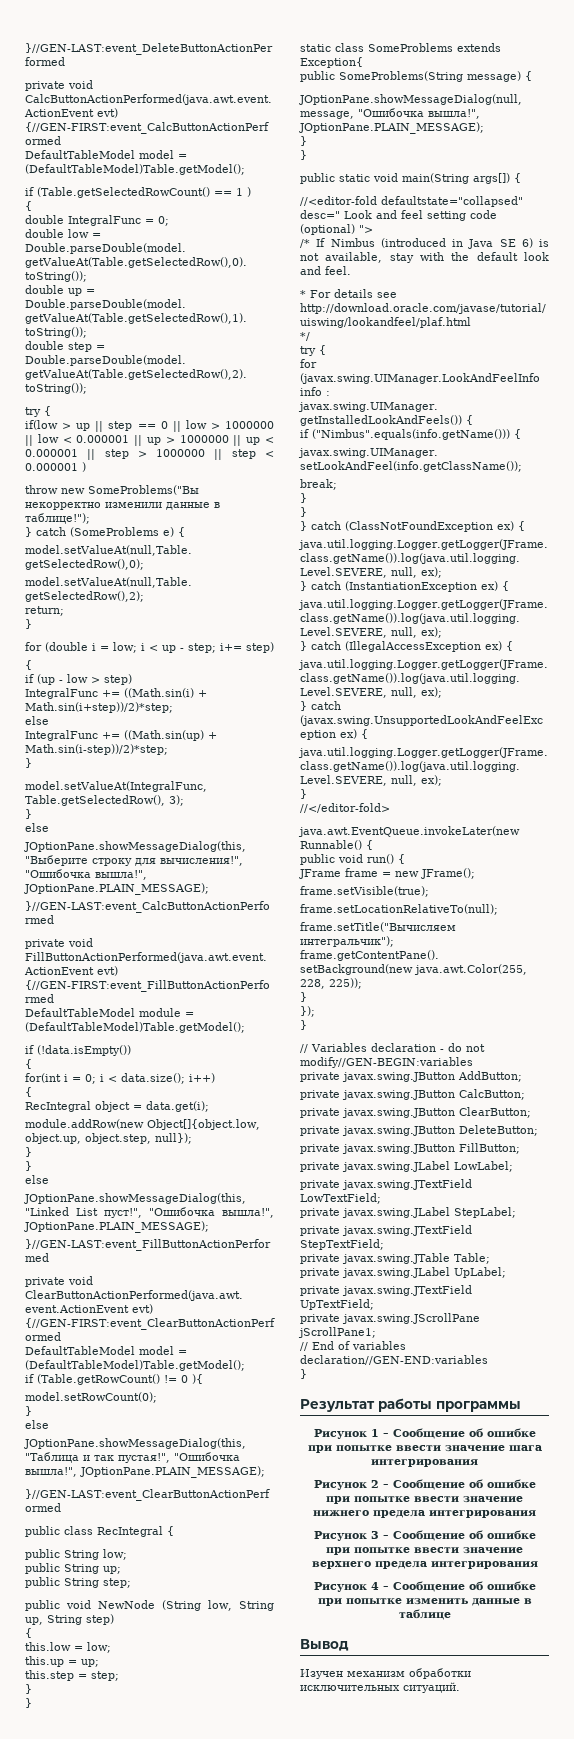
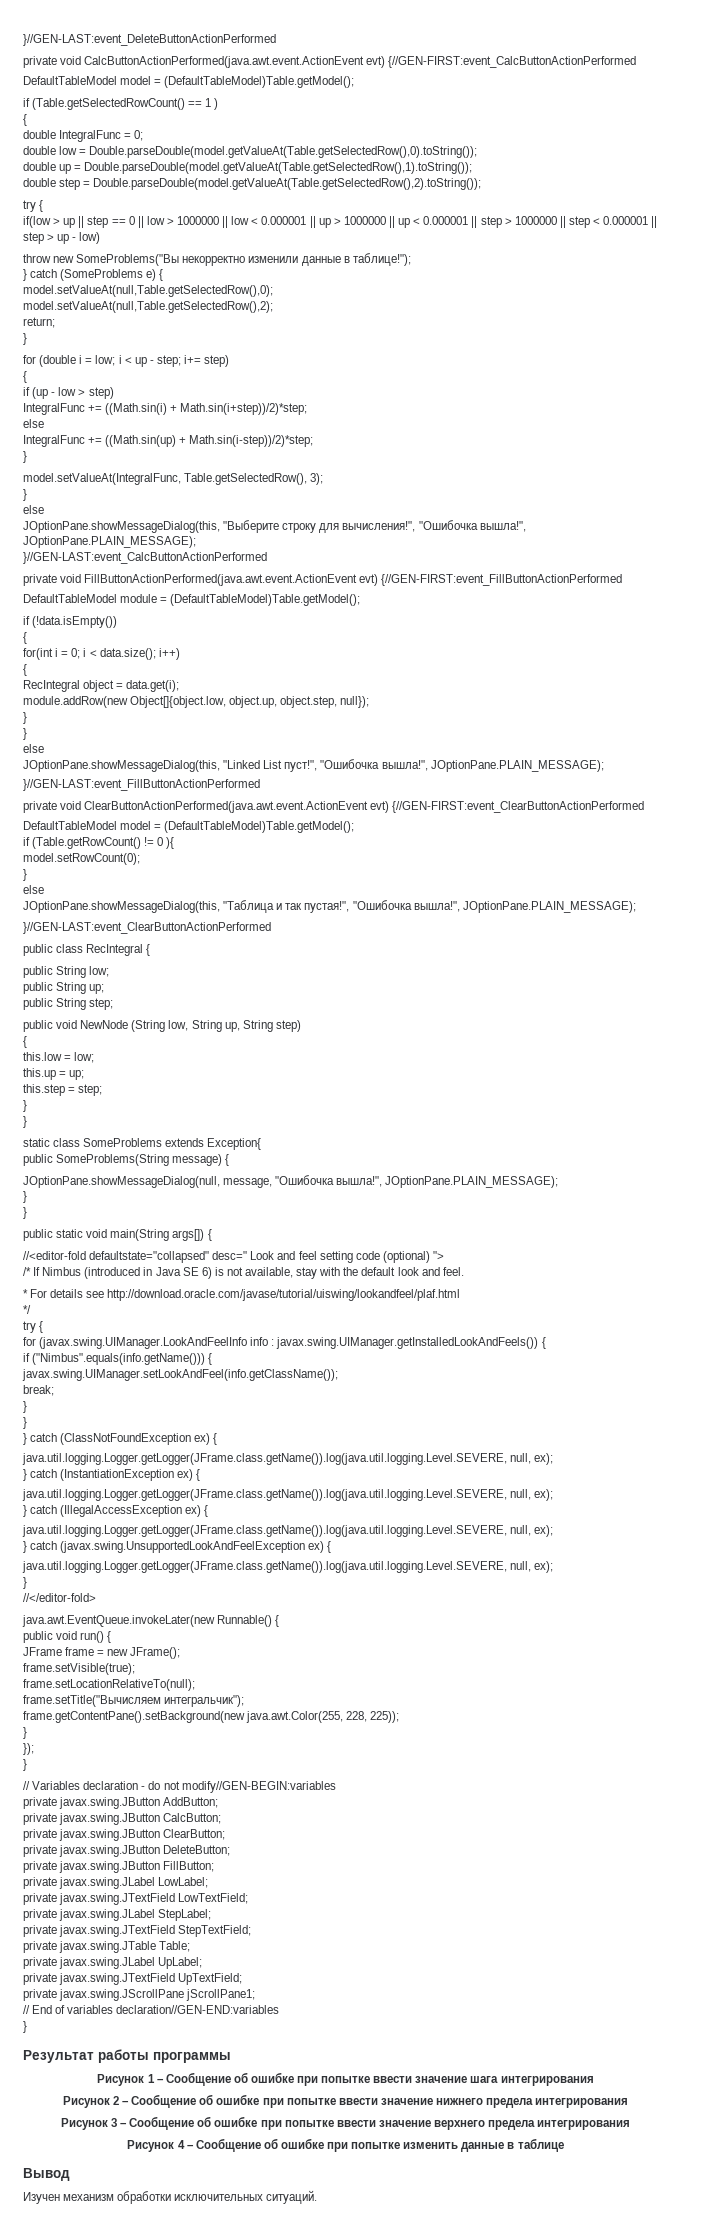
- if(low > up || step == 0 || low > 1000000 || low < 0.000001 || up > 1000000 || up < 0.000001 || step > 1000000 || step < 0.000001 )
+ if(low > up || step == 0 || low > 1000000 || low < 0.000001 || up > 1000000 || up < 0.000001 || step > 1000000 || step < 0.000001 || step > up - low)

